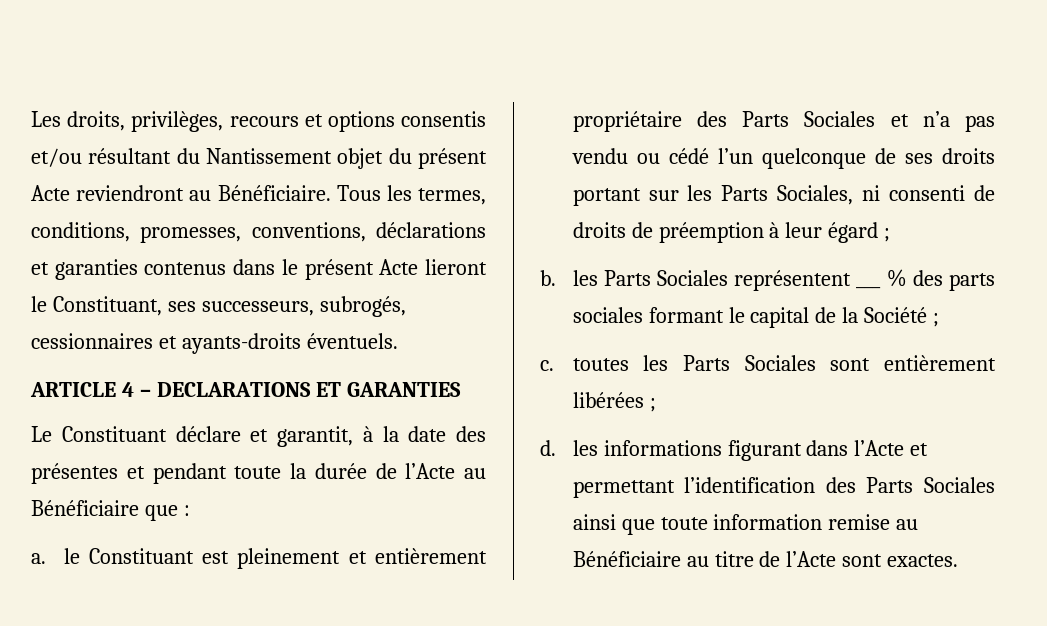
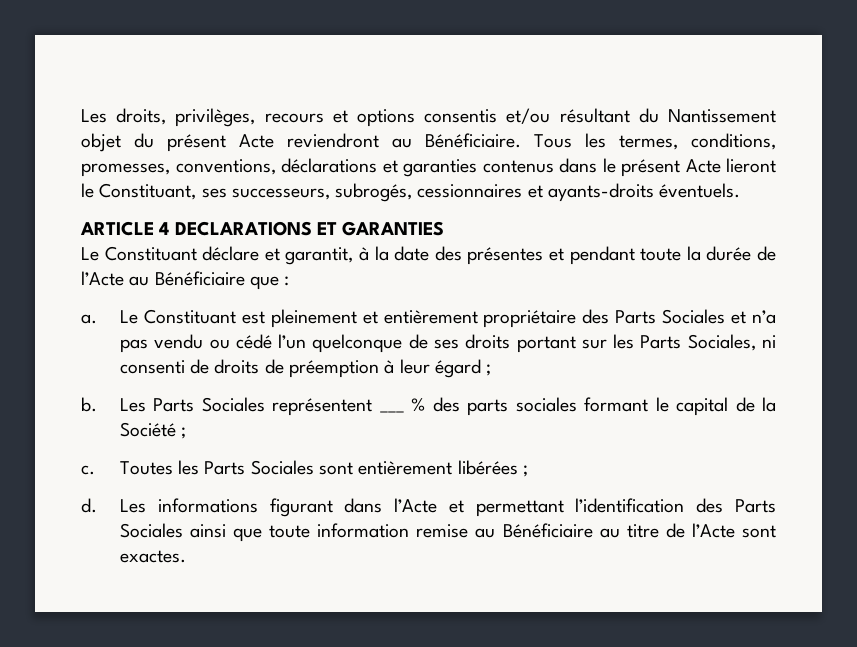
- ARTICLE 4 – DECLARATIONS ET GARANTIES
+ ARTICLE 4 DECLARATIONS ET GARANTIES
- a. le Constituant est pleinement et entièrement propriétaire des Parts Sociales et n’a pas vendu ou cédé l’un quelconque de ses droits portant sur les Parts Sociales, ni consenti de droits de préemption à leur égard ;
+ a. Le Constituant est pleinement et entièrement propriétaire des Parts Sociales et n’a pas vendu ou cédé l’un quelconque de ses droits portant sur les Parts Sociales, ni consenti de droits de préemption à leur égard ;
- b. les Parts Sociales représentent ___ % des parts sociales formant le capital de la Société ;
+ b. Les Parts Sociales représentent ___ % des parts sociales formant le capital de la Société ;
- c. toutes les Parts Sociales sont entièrement libérées ;
+ c. Toutes les Parts Sociales sont entièrement libérées ;
- d. les informations figurant dans l’Acte et permettant l’identification des Parts Sociales ainsi que toute information remise au Bénéficiaire au titre de l’Acte sont exactes.
+ d. Les informations figurant dans l’Acte et permettant l’identification des Parts Sociales ainsi que toute information remise au Bénéficiaire au titre de l’Acte sont exactes.

